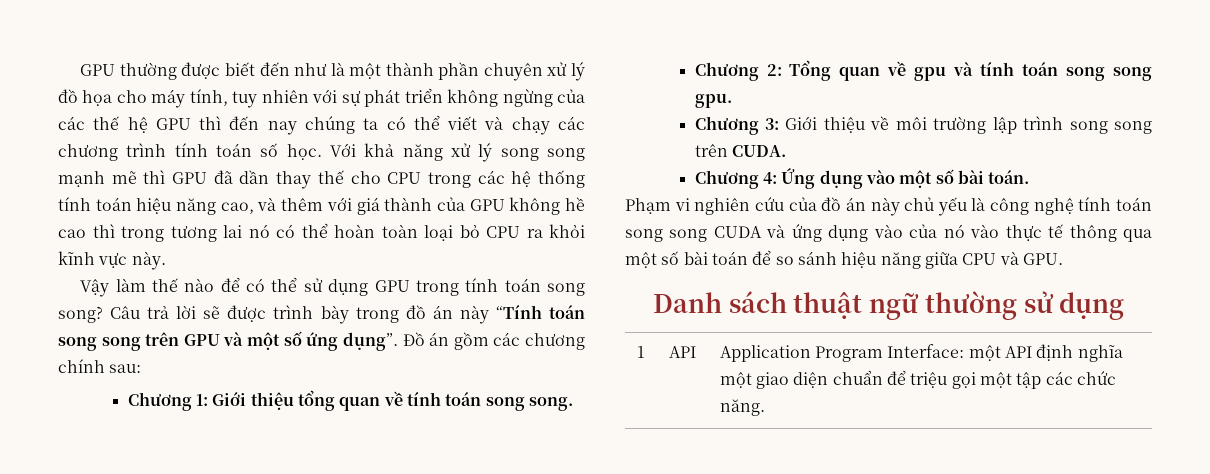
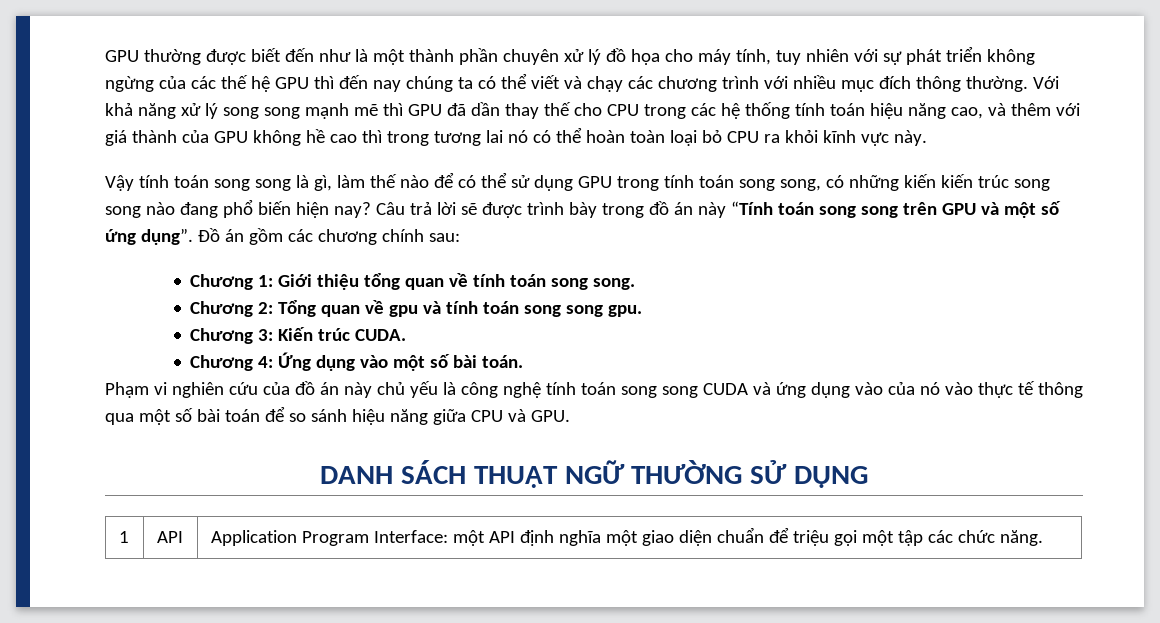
- GPU thường được biết đến như là một thành phần chuyên xử lý đồ họa cho máy tính, tuy nhiên với sự phát triển không ngừng của các thế hệ GPU thì đến nay chúng ta có thể viết và chạy các chương trình tính toán số học.
+ GPU thường được biết đến như là một thành phần chuyên xử lý đồ họa cho máy tính, tuy nhiên với sự phát triển không ngừng của các thế hệ GPU thì đến nay chúng ta có thể viết và chạy các chương trình với nhiều mục đích thông thường.
- Vậy làm thế nào để có thể sử dụng GPU trong tính toán song song?
+ Vậy tính toán song song là gì, làm thế nào để có thể sử dụng GPU trong tính toán song song, có những kiến kiến trúc song song nào đang phổ biến hiện nay?
- Chương 3: Giới thiệu về môi trường lập trình song song trên CUDA.
+ Chương 3: Kiến trúc CUDA.
- Danh sách thuật ngữ thường sử dụng
+ DANH SÁCH THUẬT NGỮ THƯỜNG SỬ DỤNG

